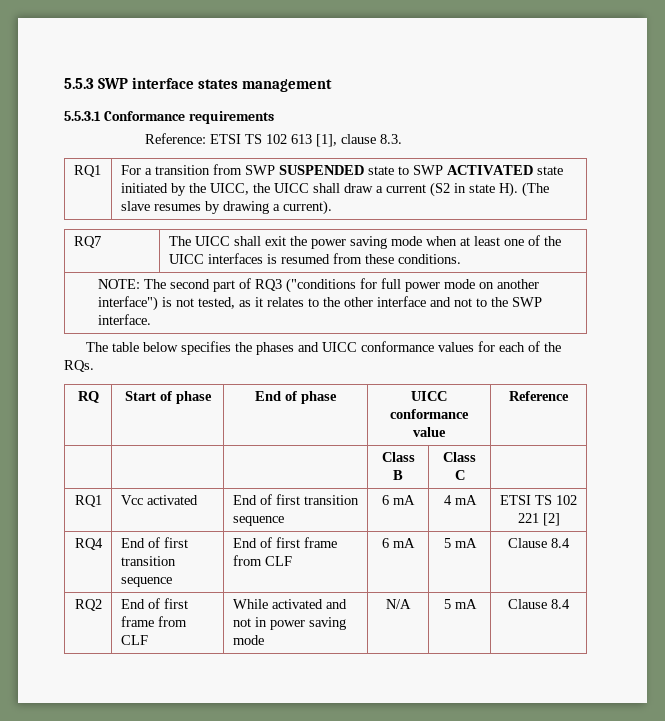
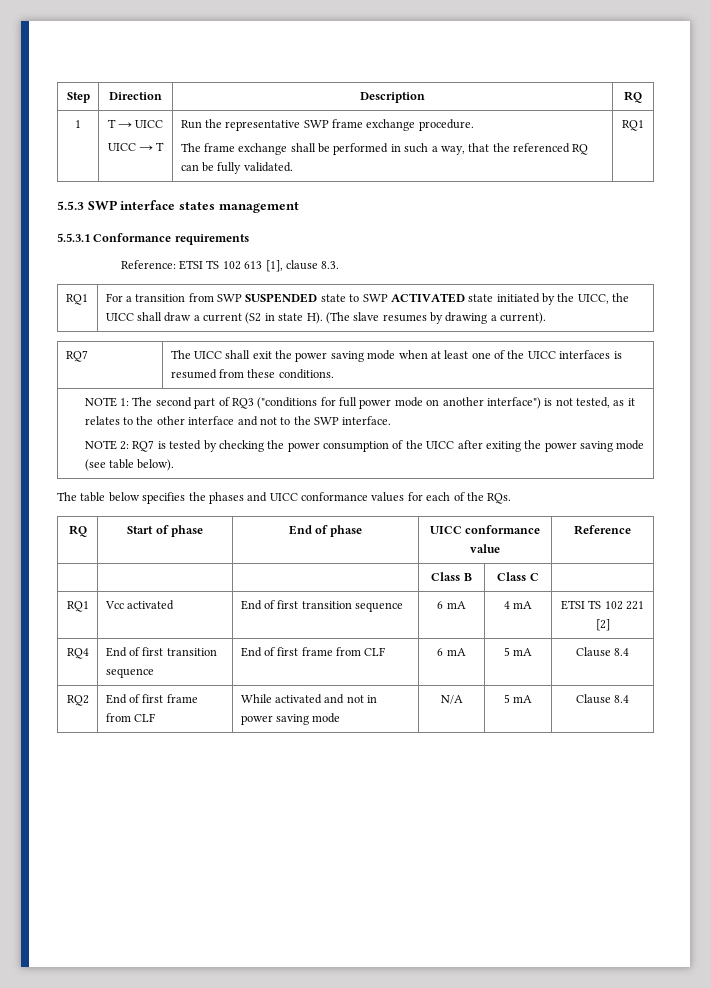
+ Step | Direction | Description | RQ
+ 1 | T → UICC
+ UICC → T | Run the representative SWP frame exchange procedure.
+ The frame exchange shall be performed in such a way, that the referenced RQ can be fully validated. | RQ1
- NOTE: The second part of RQ3 ("conditions for full power mode on another interface") is not tested, as it relates to the other interface and not to the SWP interface.
+ NOTE 1: The second part of RQ3 ("conditions for full power mode on another interface") is not tested, as it relates to the other interface and not to the SWP interface.
+ NOTE 2: RQ7 is tested by checking the power consumption of the UICC after exiting the power saving mode (see table below).

